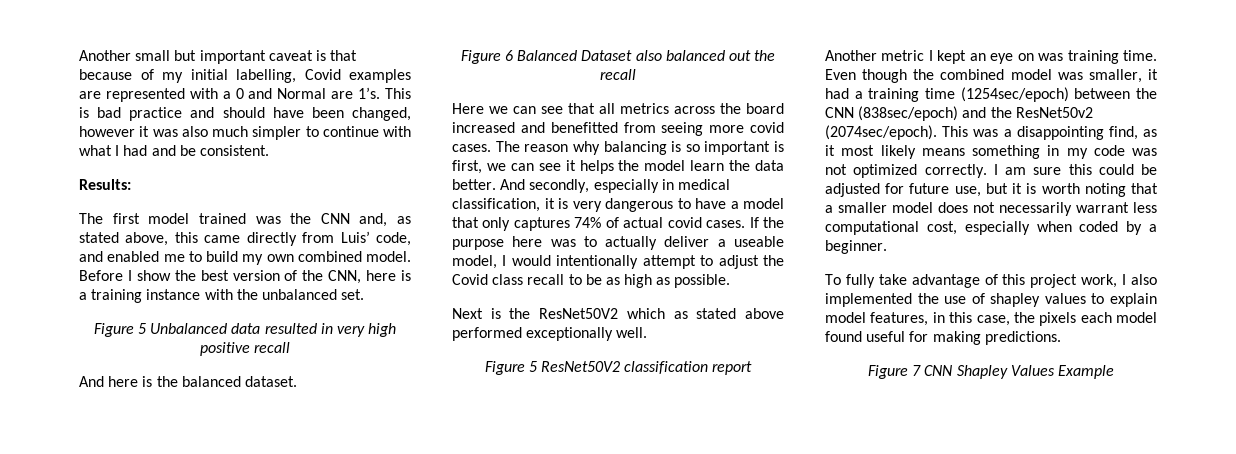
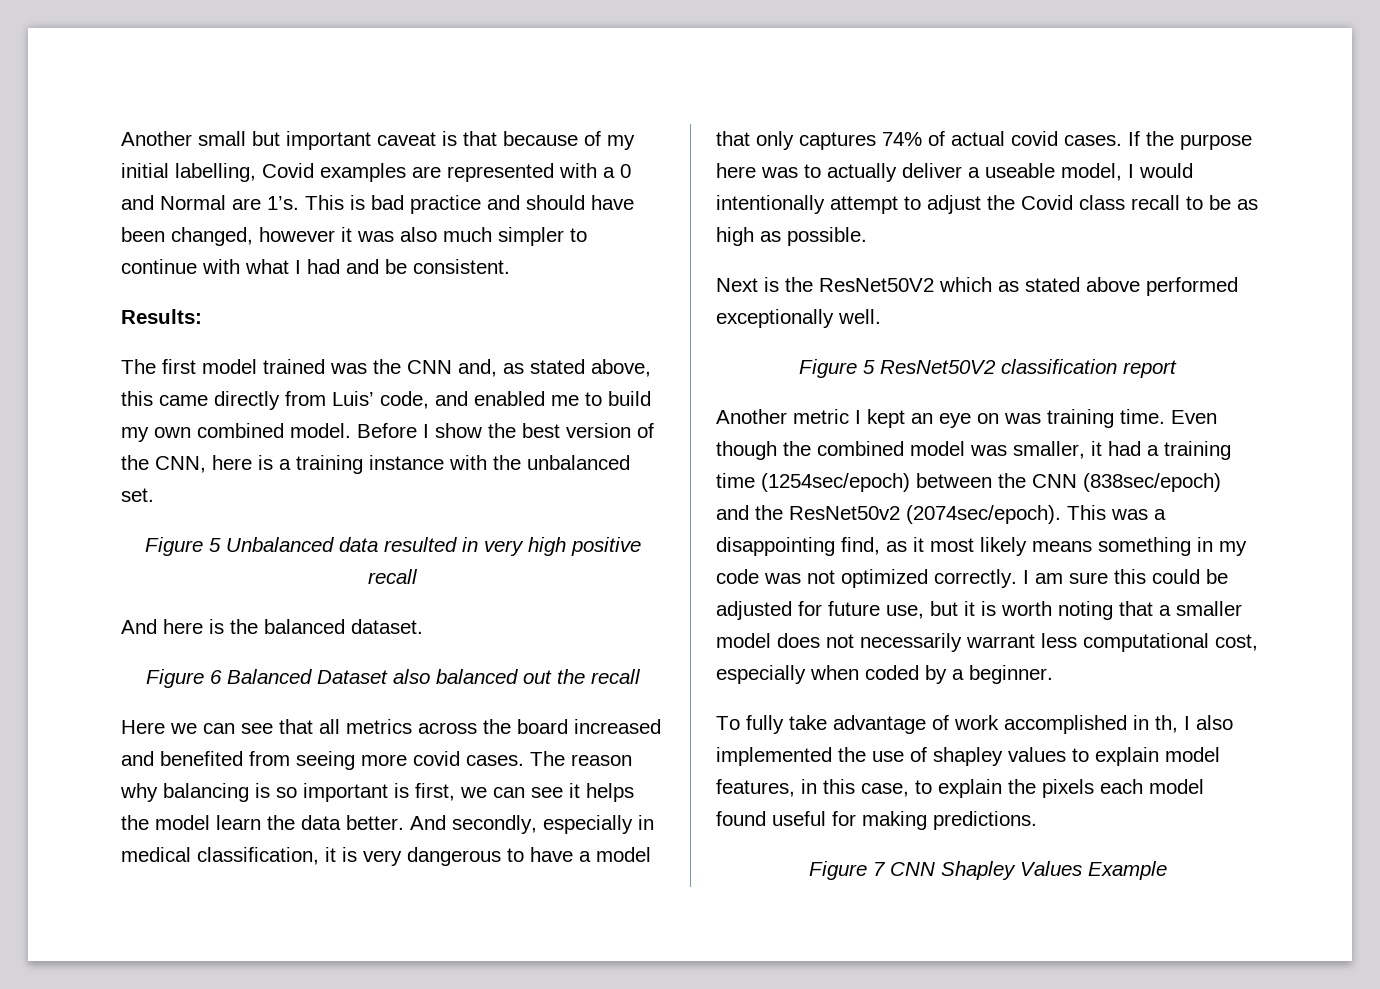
- Here we can see that all metrics across the board increased and benefitted from seeing more covid cases.
+ Here we can see that all metrics across the board increased and benefited from seeing more covid cases.
- To fully take advantage of this project work, I also implemented the use of shapley values to explain model features, in this case, the pixels each model found useful for making predictions.
+ To fully take advantage of work accomplished in th, I also implemented the use of shapley values to explain model features, in this case, to explain the pixels each model found useful for making predictions.

